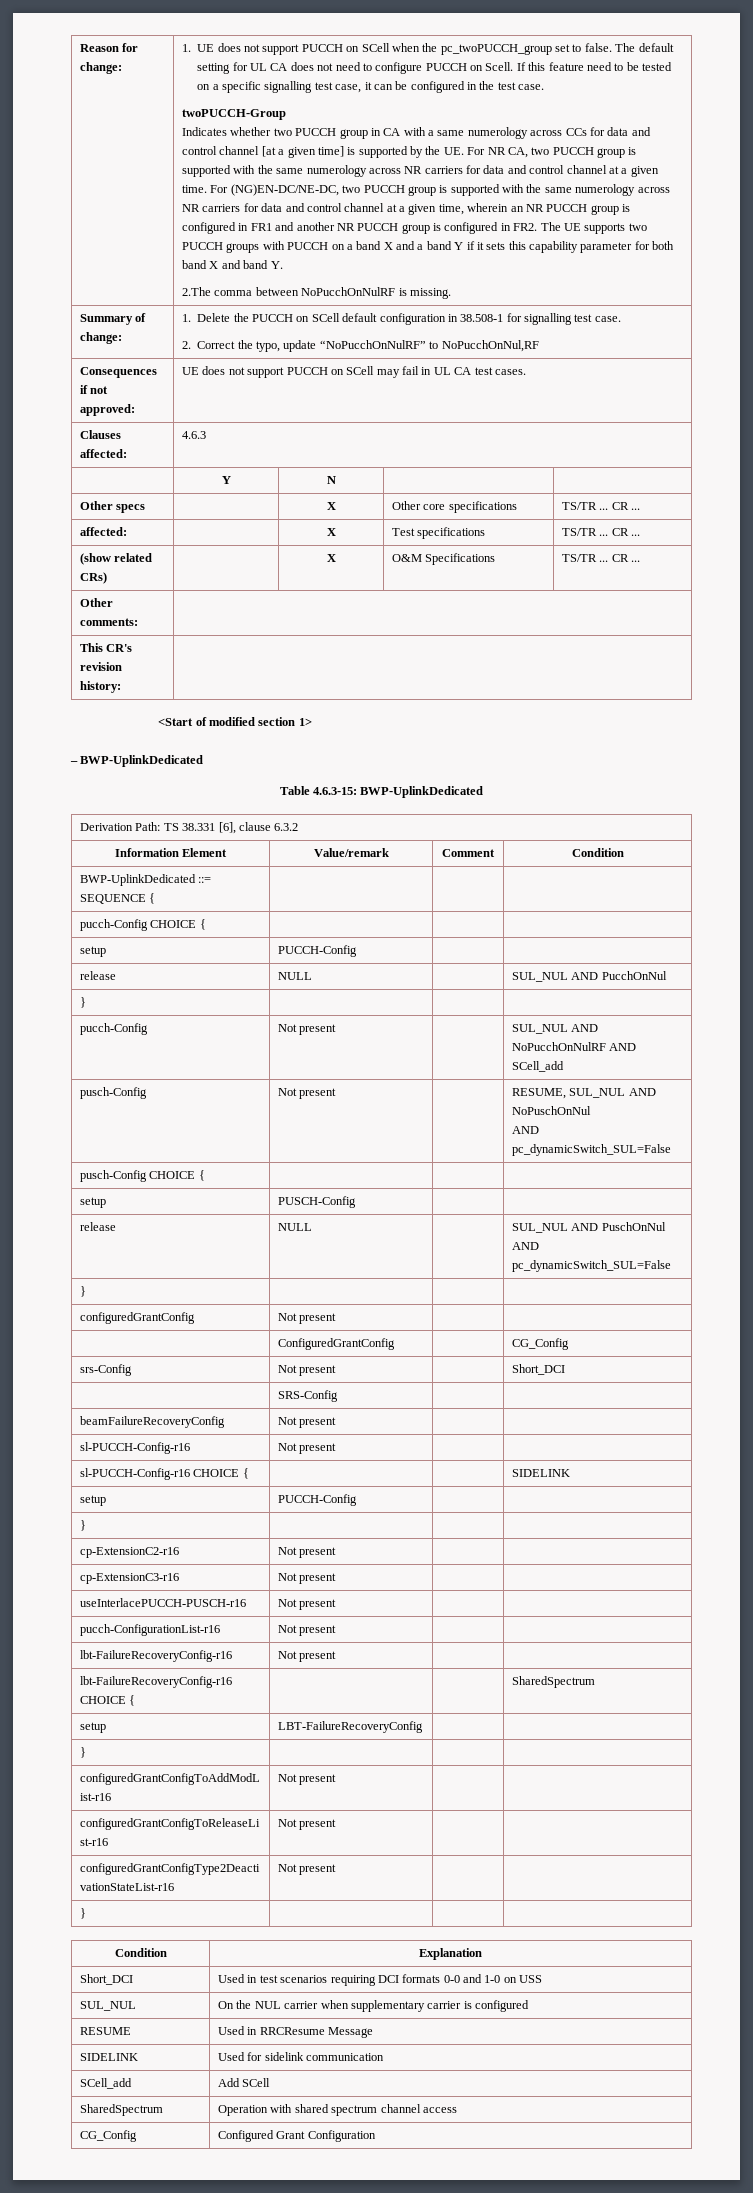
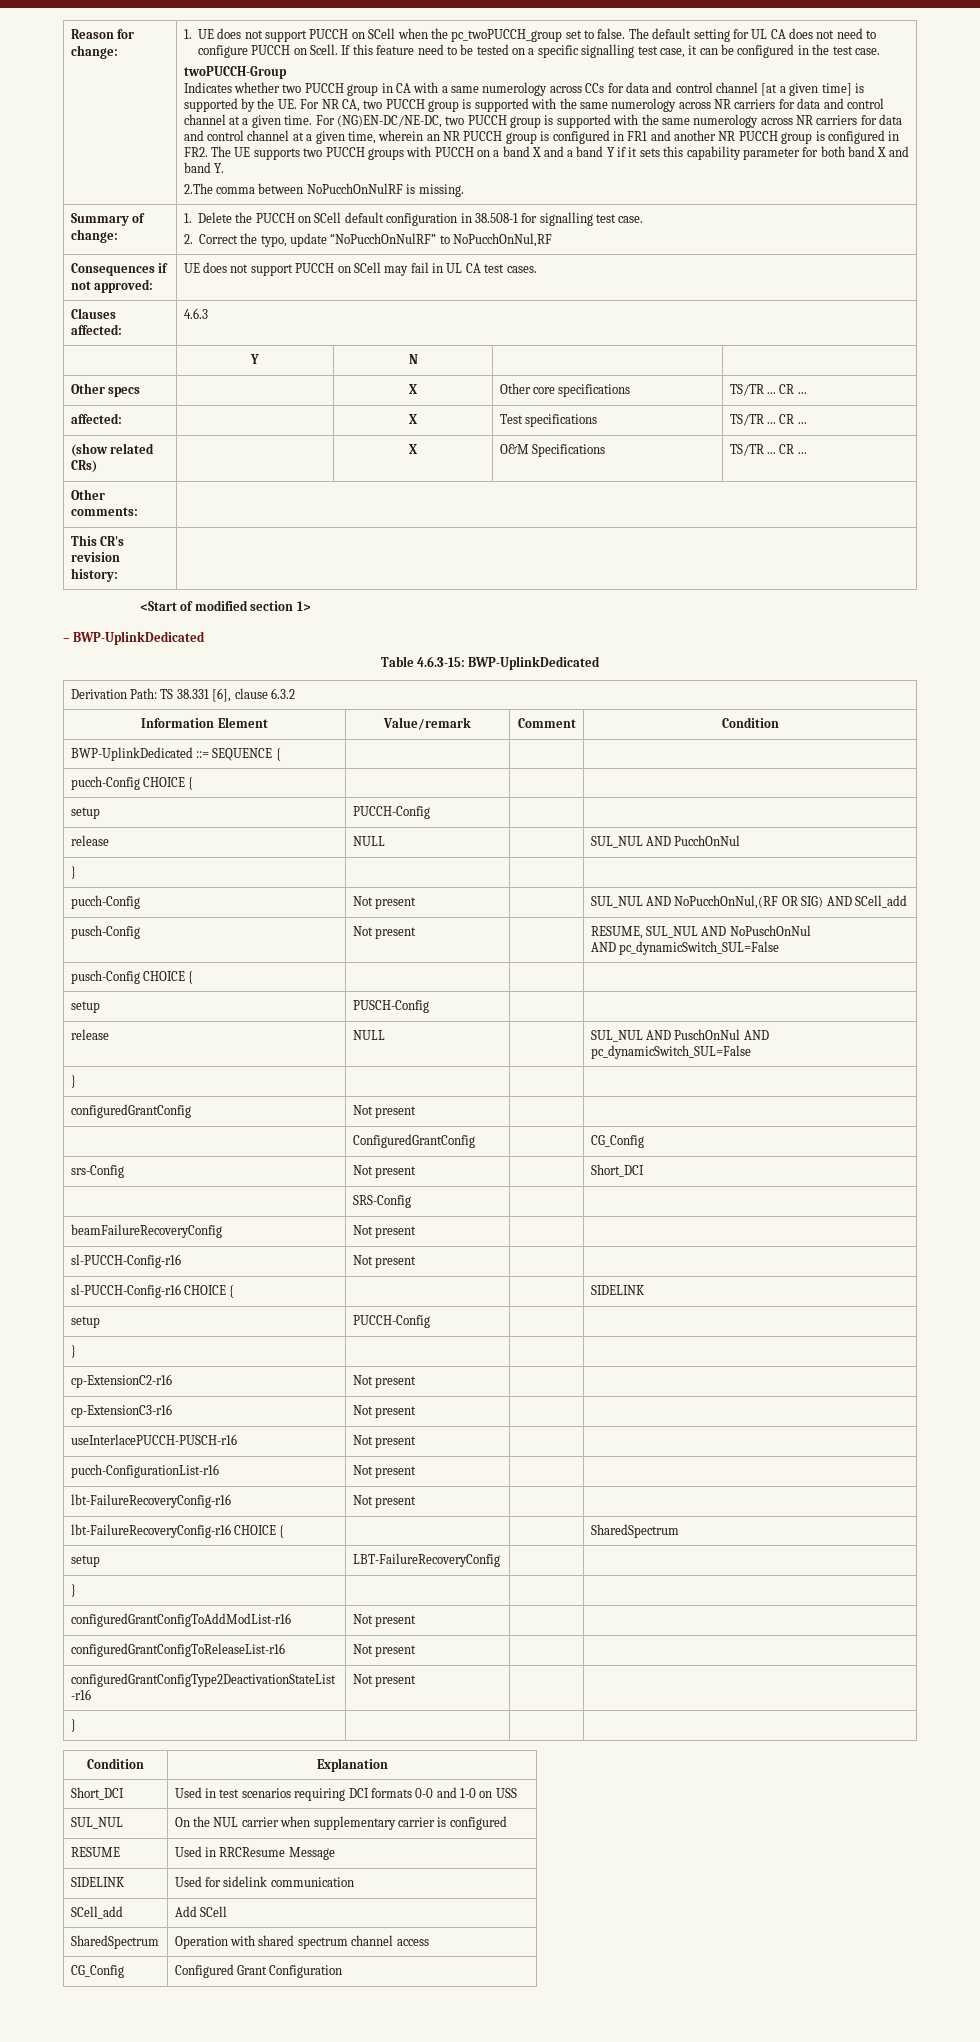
- pucch-Config | Not present | | SUL_NUL AND NoPucchOnNulRF AND SCell_add
+ pucch-Config | Not present | | SUL_NUL AND NoPucchOnNul,(RF OR SIG) AND SCell_add

